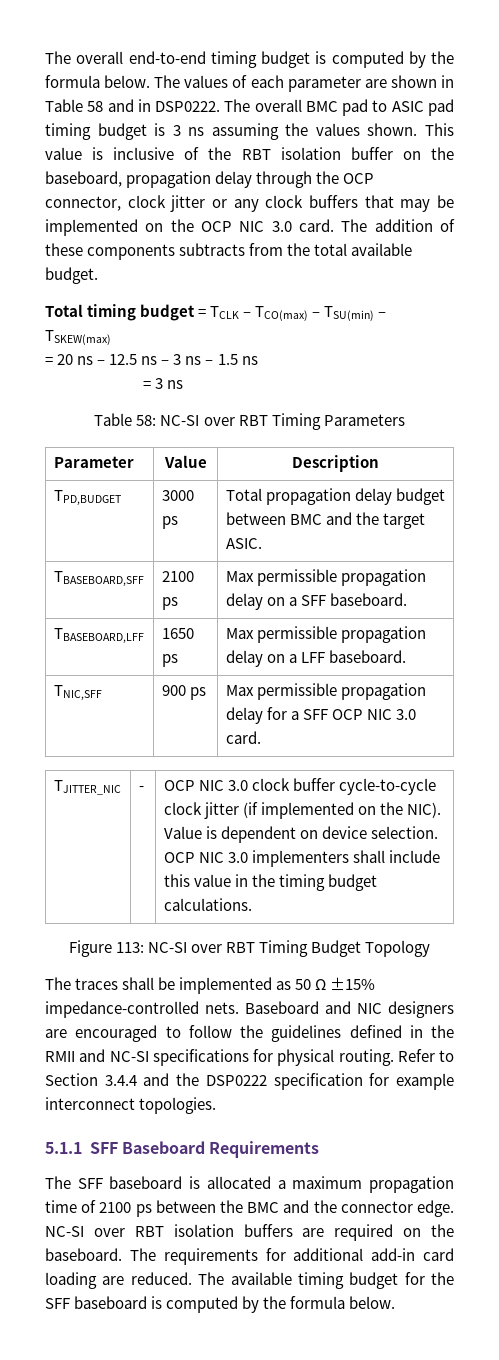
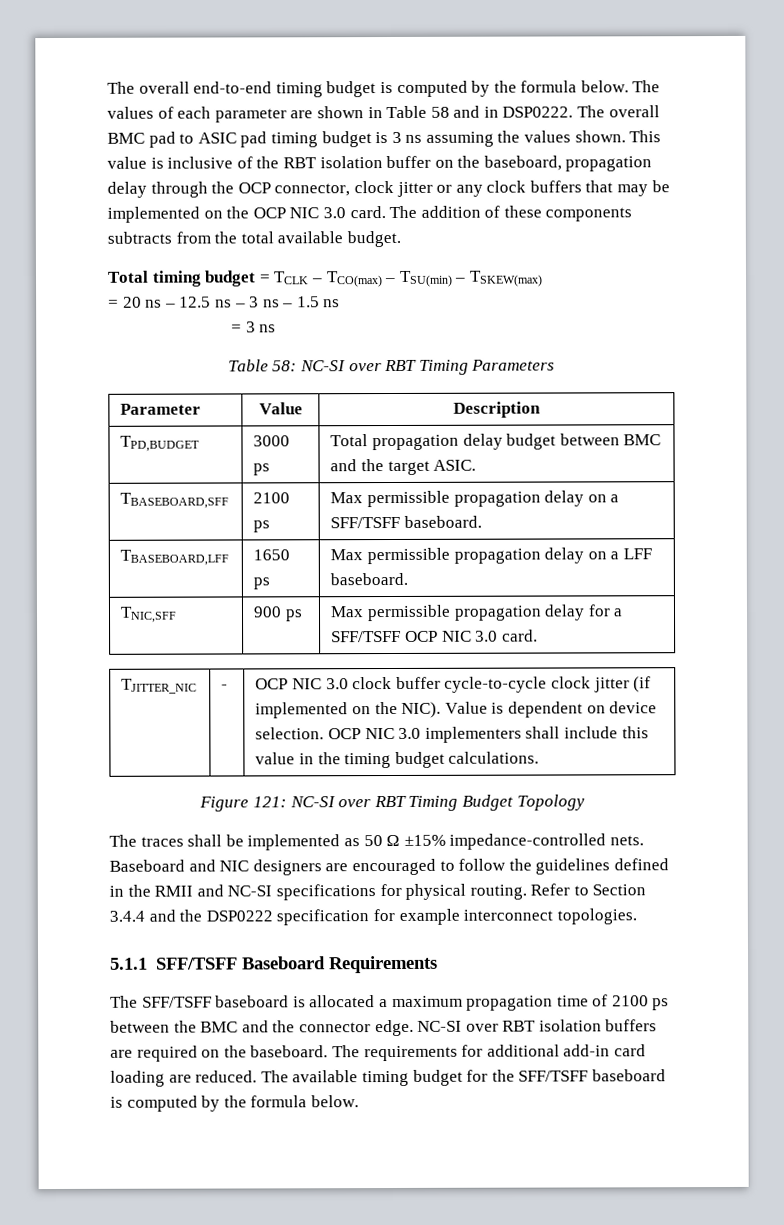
- TBASEBOARD,SFF | 2100 ps | Max permissible propagation delay on a SFF baseboard.
+ TBASEBOARD,SFF | 2100 ps | Max permissible propagation delay on a SFF/TSFF baseboard.
- TNIC,SFF | 900 ps | Max permissible propagation delay for a SFF OCP NIC 3.0 card.
+ TNIC,SFF | 900 ps | Max permissible propagation delay for a SFF/TSFF OCP NIC 3.0 card.
- Figure 113: NC-SI over RBT Timing Budget Topology
+ Figure 121: NC-SI over RBT Timing Budget Topology
- 5.1.1 SFF Baseboard Requirements
+ 5.1.1 SFF/TSFF Baseboard Requirements
- The SFF baseboard is allocated a maximum propagation time of 2100 ps between the BMC and the connector edge.
+ The SFF/TSFF baseboard is allocated a maximum propagation time of 2100 ps between the BMC and the connector edge.
- The available timing budget for the SFF baseboard is computed by the formula below.
+ The available timing budget for the SFF/TSFF baseboard is computed by the formula below.

